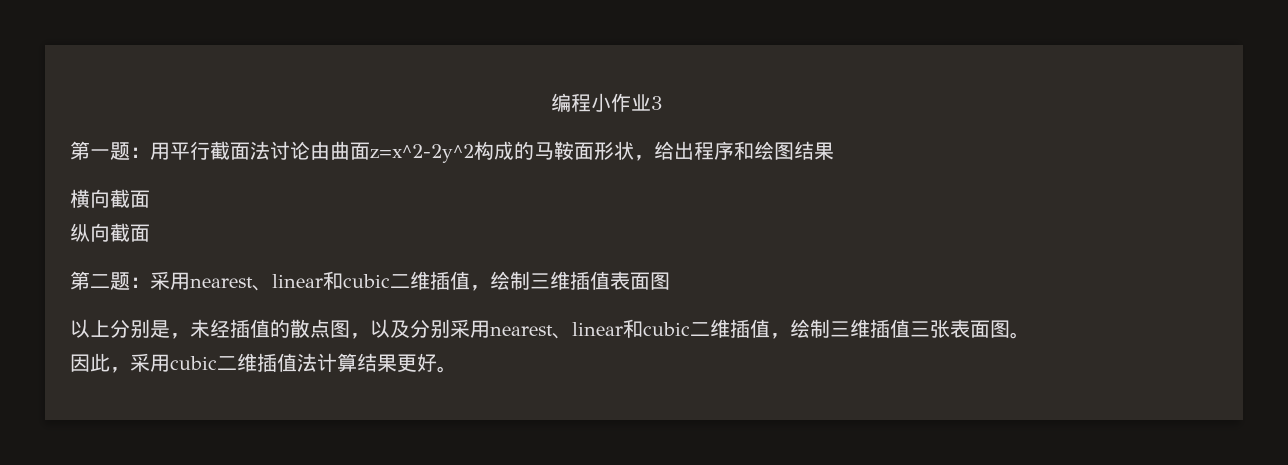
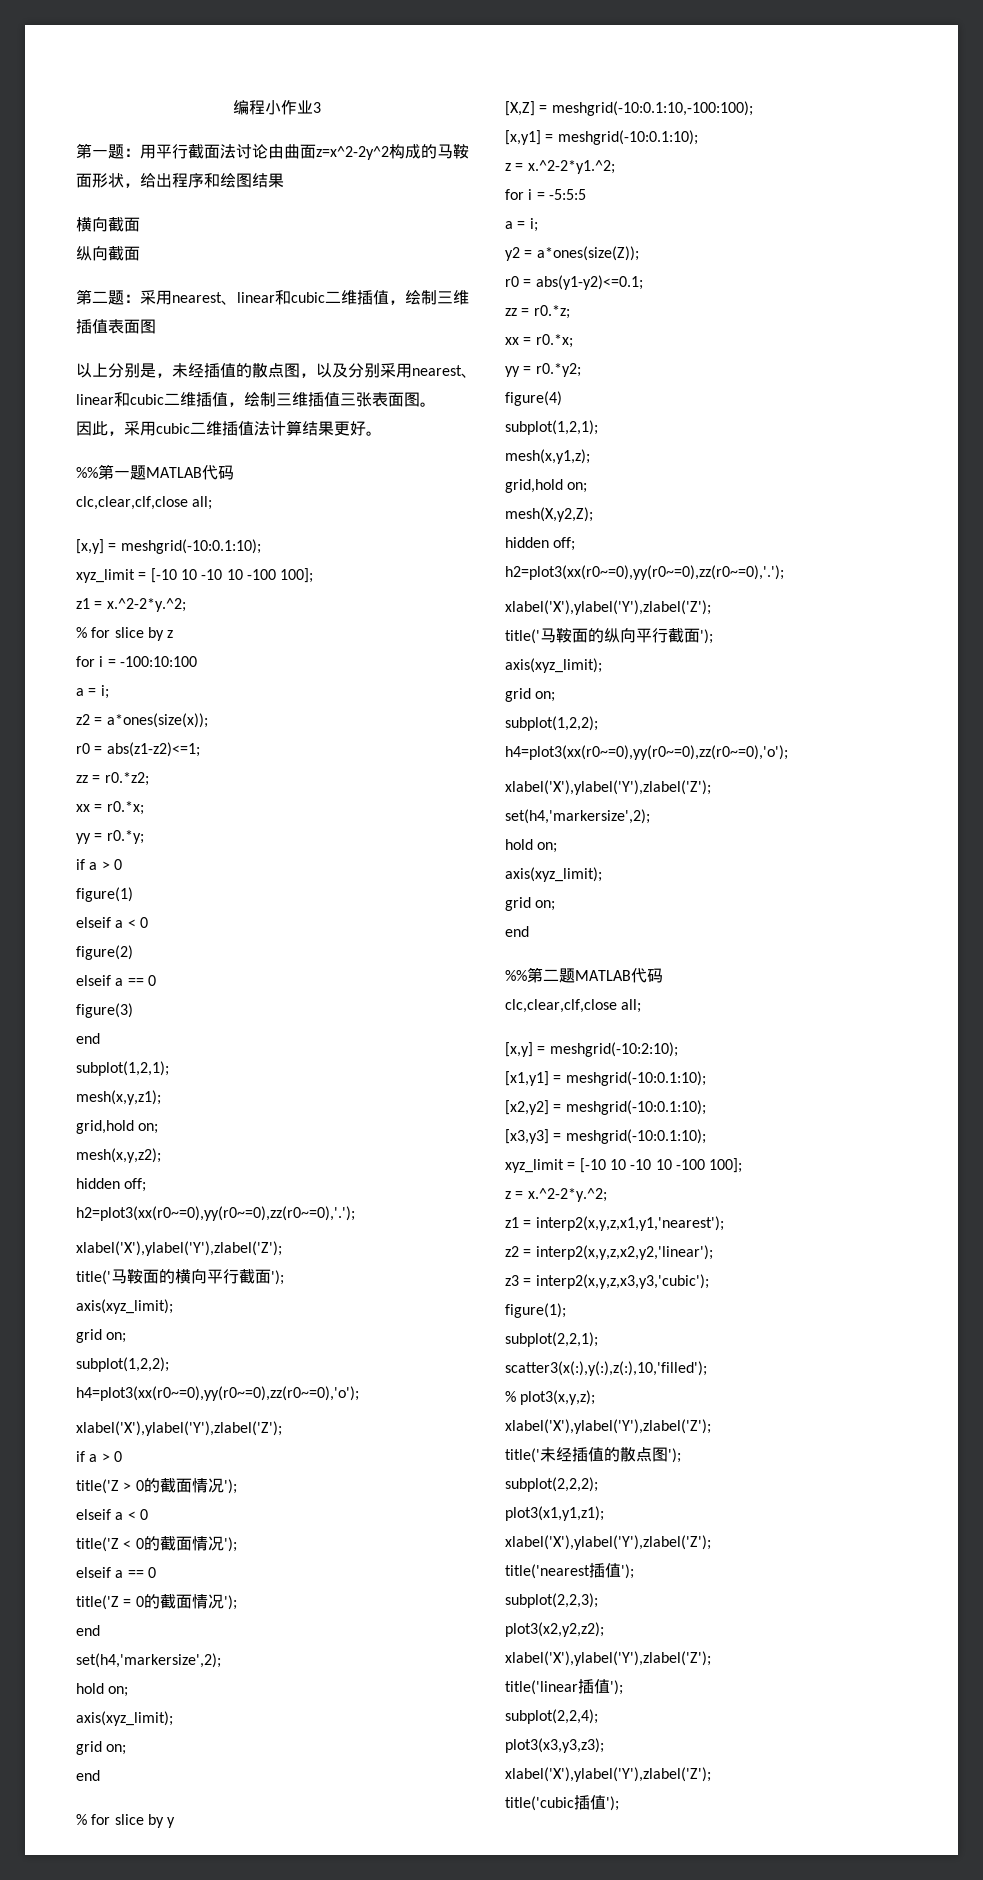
+ %%第一题MATLAB代码
+ clc,clear,clf,close all;
+ [x,y] = meshgrid(-10:0.1:10);
+ xyz_limit = [-10 10 -10 10 -100 100];
+ z1 = x.^2-2*y.^2;
+ % for slice by z
+ for i = -100:10:100
+ a = i;
+ z2 = a*ones(size(x));
+ r0 = abs(z1-z2)<=1;
+ zz = r0.*z2;
+ xx = r0.*x;
+ yy = r0.*y;
+ if a > 0
+ figure(1)
+ elseif a < 0
+ figure(2)
+ elseif a == 0
+ figure(3)
+ end
+ subplot(1,2,1);
+ mesh(x,y,z1);
+ grid,hold on;
+ mesh(x,y,z2);
+ hidden off;
+ h2=plot3(xx(r0~=0),yy(r0~=0),zz(r0~=0),'.');
+ xlabel('X'),ylabel('Y'),zlabel('Z');
+ title('马鞍面的横向平行截面');
+ axis(xyz_limit);
+ grid on;
+ subplot(1,2,2);
+ h4=plot3(xx(r0~=0),yy(r0~=0),zz(r0~=0),'o');
+ xlabel('X'),ylabel('Y'),zlabel('Z');
+ if a > 0
+ title('Z > 0的截面情况');
+ elseif a < 0
+ title('Z < 0的截面情况');
+ elseif a == 0
+ title('Z = 0的截面情况');
+ end
+ set(h4,'markersize',2);
+ hold on;
+ axis(xyz_limit);
+ grid on;
+ end
+ % for slice by y
+ [X,Z] = meshgrid(-10:0.1:10,-100:100);
+ [x,y1] = meshgrid(-10:0.1:10);
+ z = x.^2-2*y1.^2;
+ for i = -5:5:5
+ a = i;
+ y2 = a*ones(size(Z));
+ r0 = abs(y1-y2)<=0.1;
+ zz = r0.*z;
+ xx = r0.*x;
+ yy = r0.*y2;
+ figure(4)
+ subplot(1,2,1);
+ mesh(x,y1,z);
+ grid,hold on;
+ mesh(X,y2,Z);
+ hidden off;
+ h2=plot3(xx(r0~=0),yy(r0~=0),zz(r0~=0),'.');
+ xlabel('X'),ylabel('Y'),zlabel('Z');
+ title('马鞍面的纵向平行截面');
+ axis(xyz_limit);
+ grid on;
+ subplot(1,2,2);
+ h4=plot3(xx(r0~=0),yy(r0~=0),zz(r0~=0),'o');
+ xlabel('X'),ylabel('Y'),zlabel('Z');
+ set(h4,'markersize',2);
+ hold on;
+ axis(xyz_limit);
+ grid on;
+ end
+ %%第二题MATLAB代码
+ clc,clear,clf,close all;
+ [x,y] = meshgrid(-10:2:10);
+ [x1,y1] = meshgrid(-10:0.1:10);
+ [x2,y2] = meshgrid(-10:0.1:10);
+ [x3,y3] = meshgrid(-10:0.1:10);
+ xyz_limit = [-10 10 -10 10 -100 100];
+ z = x.^2-2*y.^2;
+ z1 = interp2(x,y,z,x1,y1,'nearest');
+ z2 = interp2(x,y,z,x2,y2,'linear');
+ z3 = interp2(x,y,z,x3,y3,'cubic');
+ figure(1);
+ subplot(2,2,1);
+ scatter3(x(:),y(:),z(:),10,'filled');
+ % plot3(x,y,z);
+ xlabel('X'),ylabel('Y'),zlabel('Z');
+ title('未经插值的散点图');
+ subplot(2,2,2);
+ plot3(x1,y1,z1);
+ xlabel('X'),ylabel('Y'),zlabel('Z');
+ title('nearest插值');
+ subplot(2,2,3);
+ plot3(x2,y2,z2);
+ xlabel('X'),ylabel('Y'),zlabel('Z');
+ title('linear插值');
+ subplot(2,2,4);
+ plot3(x3,y3,z3);
+ xlabel('X'),ylabel('Y'),zlabel('Z');
+ title('cubic插值');

